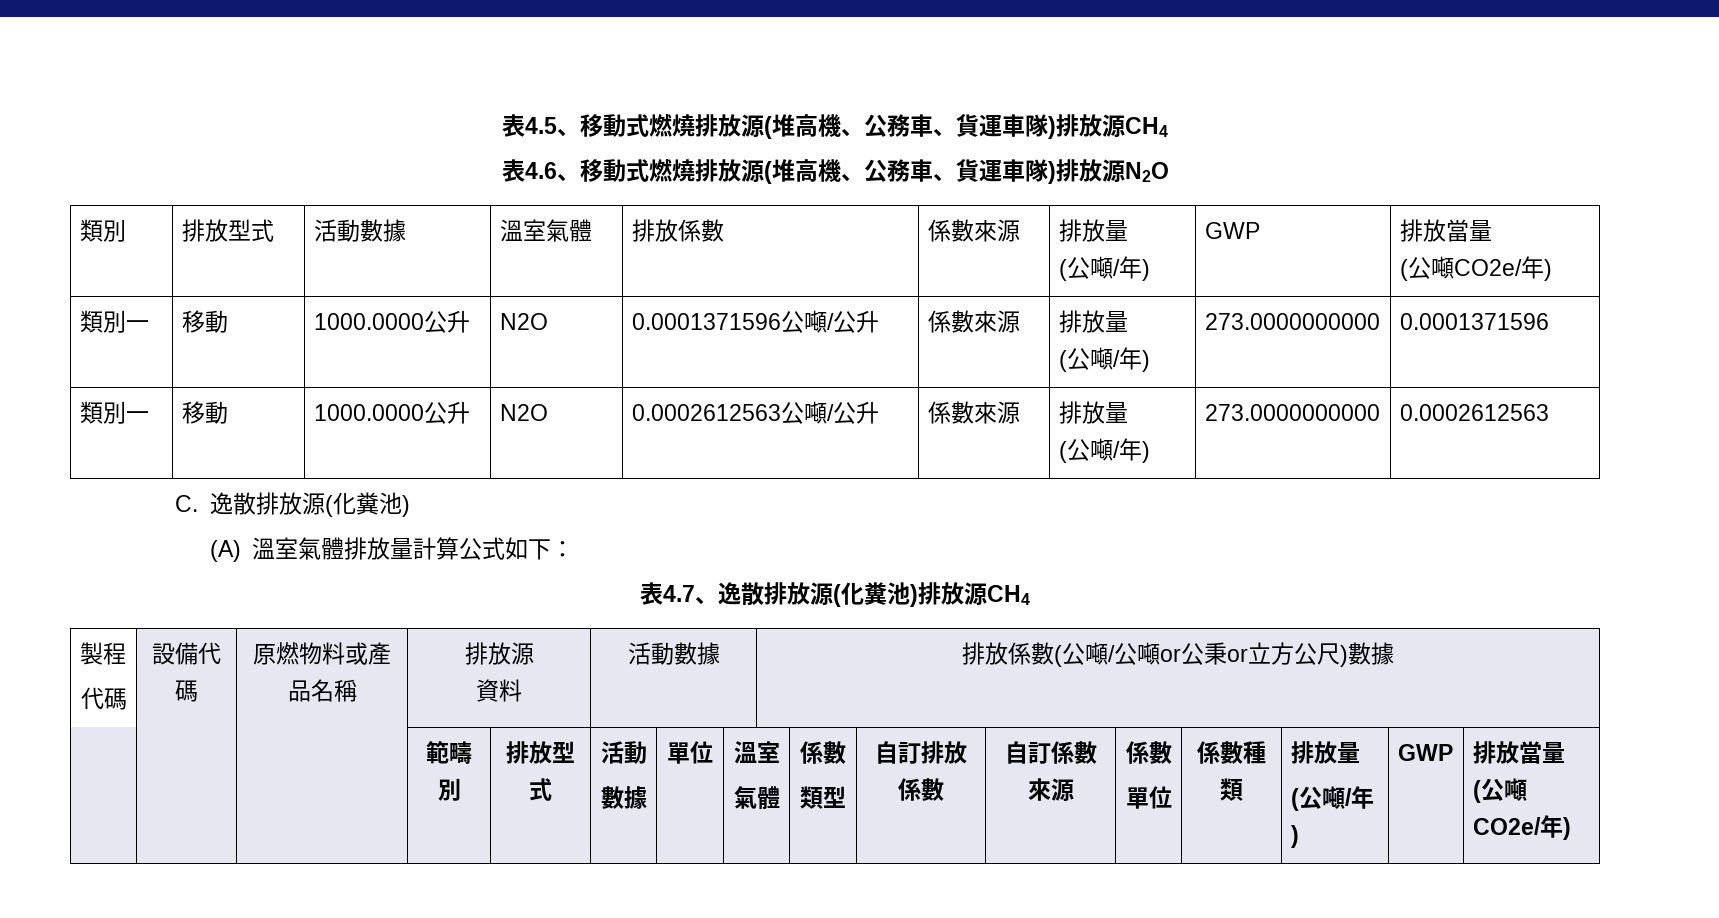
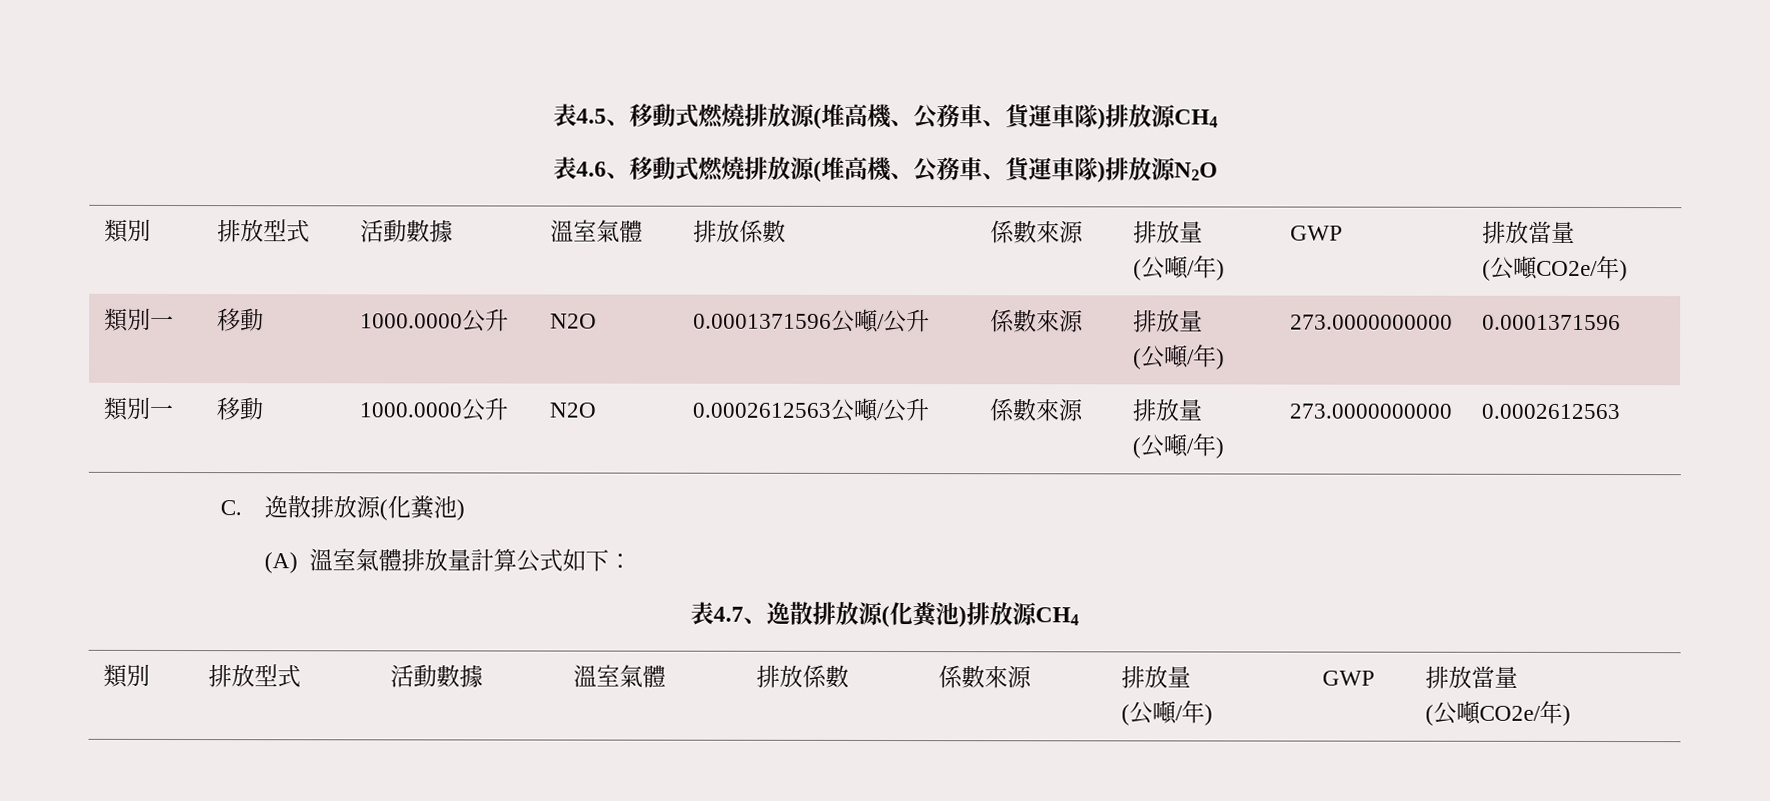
  表4.7、逸散排放源(化糞池)排放源CH4
- 製程
- 代碼 | 設備代碼 | 原燃物料或產品名稱 | 排放源
- 資料 | 活動數據 | 排放係數(公噸/公噸or公秉or立方公尺)數據
- | | | 範疇別 | 排放型式 | 活動
- 數據 | 單位 | 溫室
- 氣體 | 係數
- 類型 | 自訂排放係數 | 自訂係數來源 | 係數
- 單位 | 係數種類 | 排放量
+ 類別 | 排放型式 | 活動數據 | 溫室氣體 | 排放係數 | 係數來源 | 排放量

